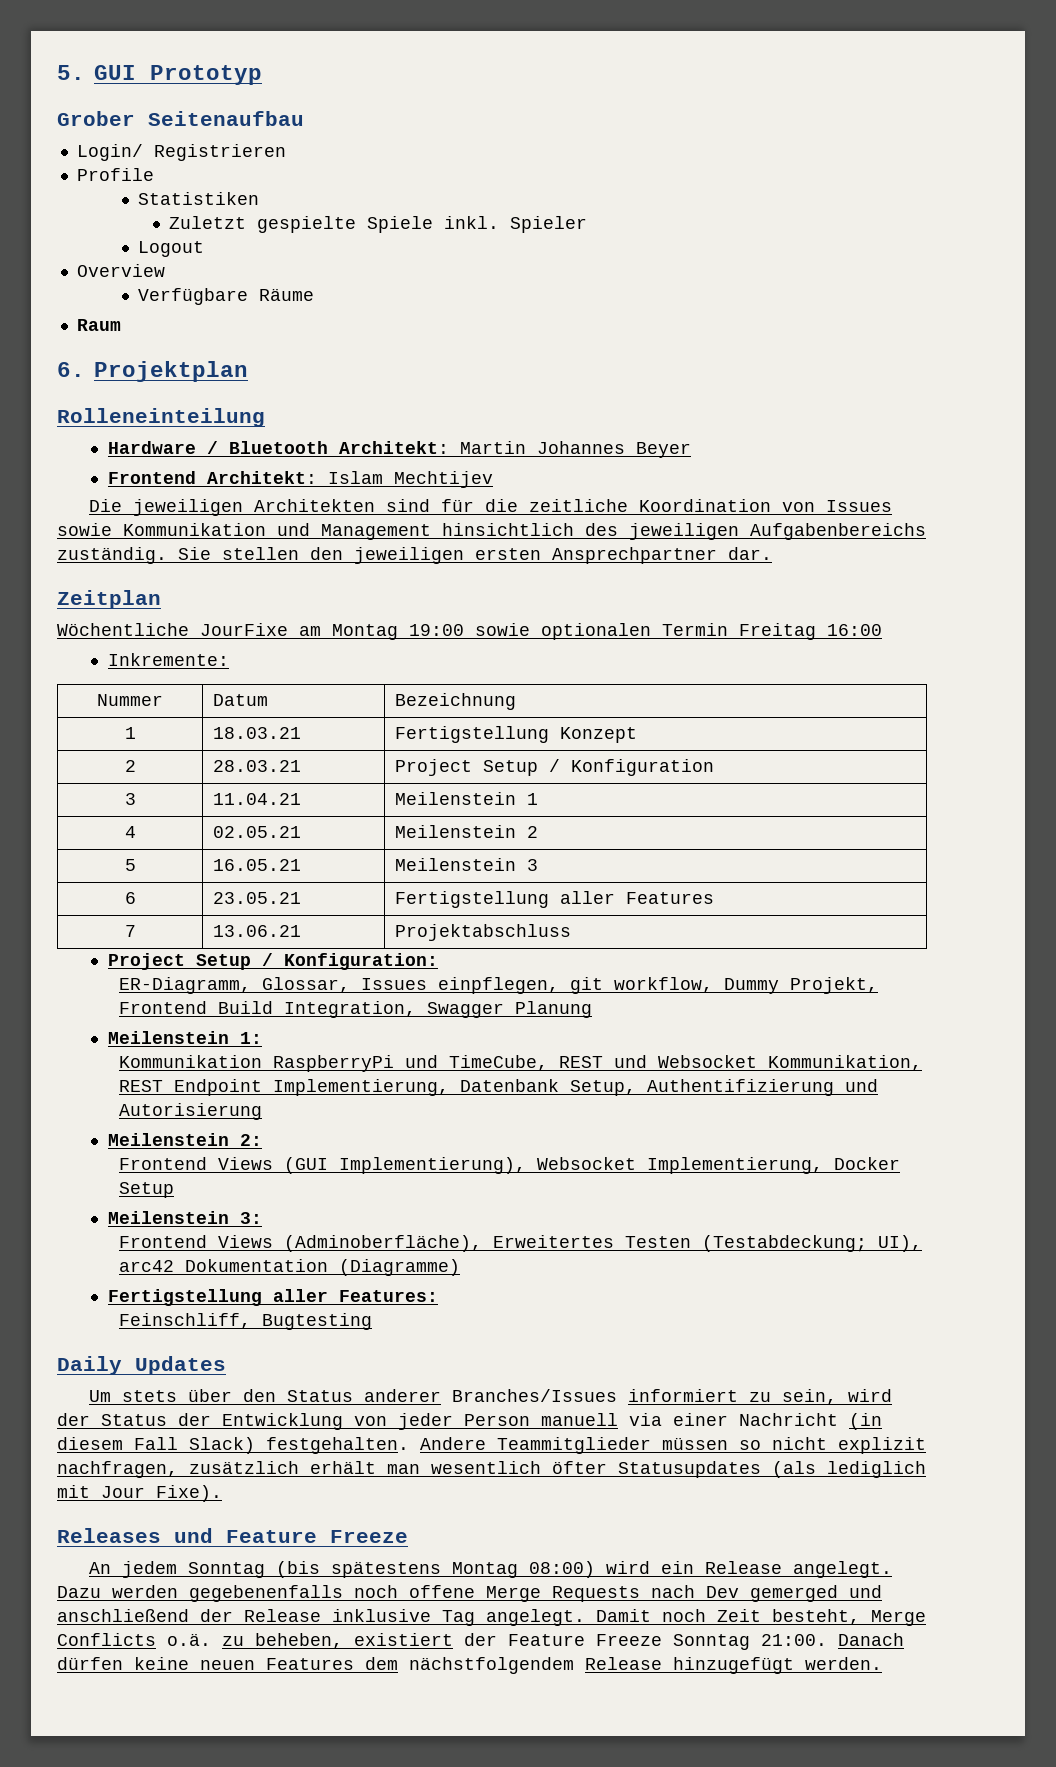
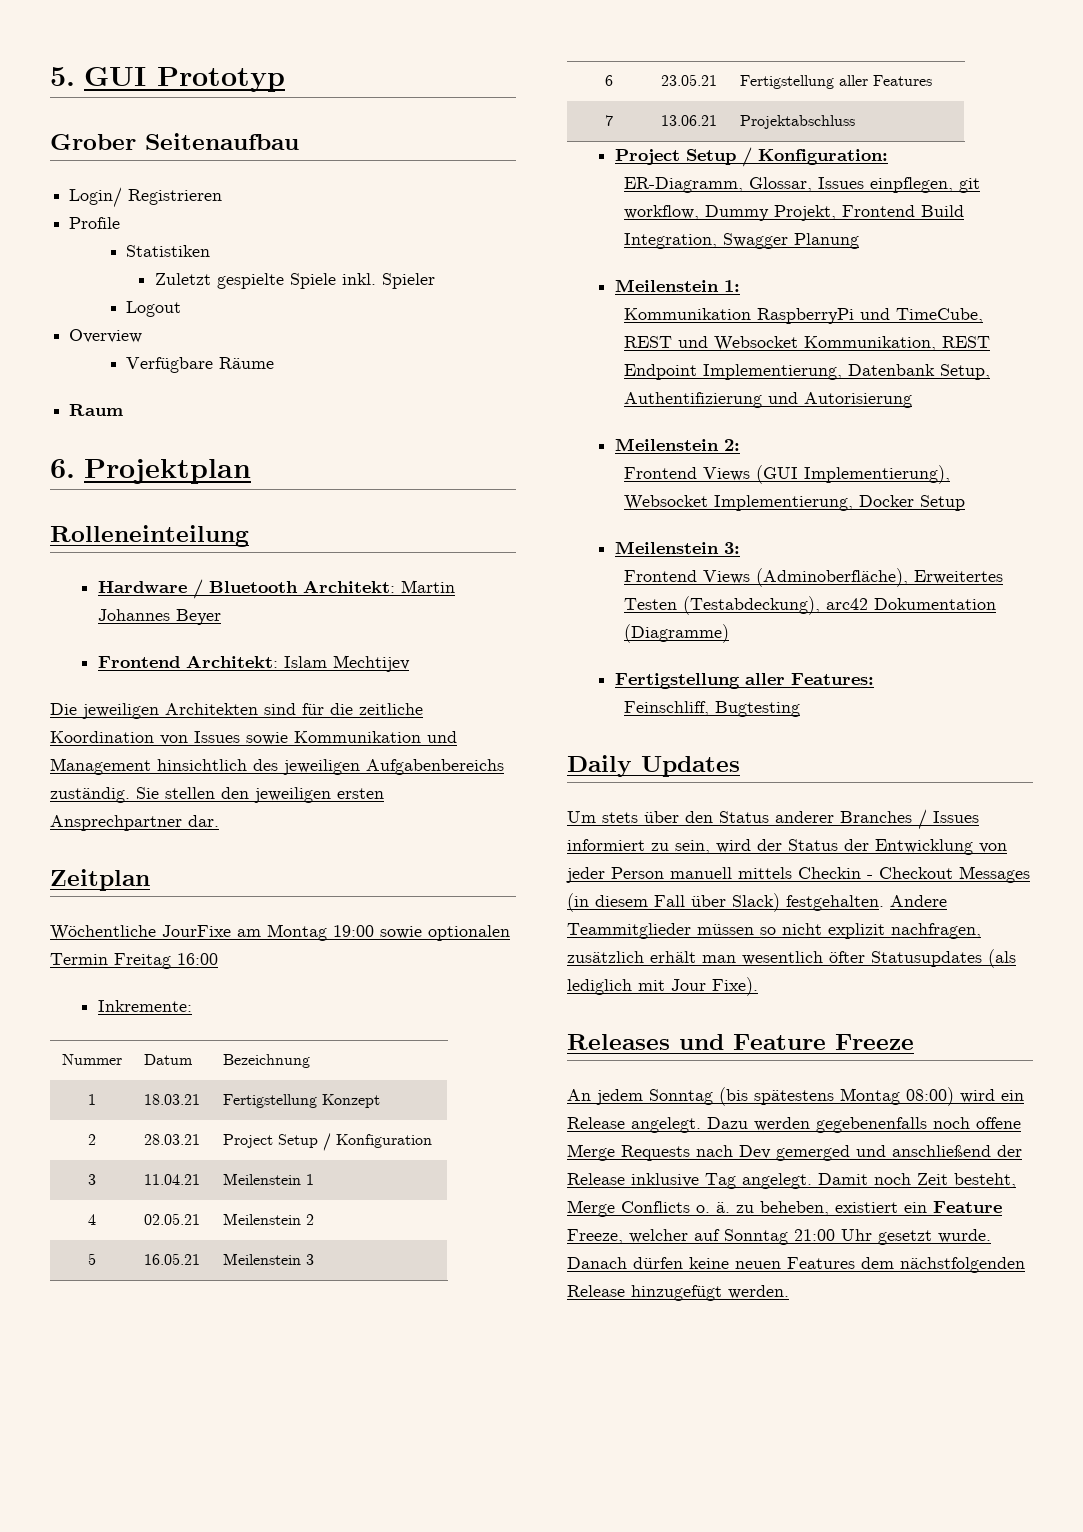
- Frontend Views (Adminoberfläche), Erweitertes Testen (Testabdeckung; UI), arc42 Dokumentation (Diagramme)
+ Frontend Views (Adminoberfläche), Erweitertes Testen (Testabdeckung), arc42 Dokumentation (Diagramme)
- Um stets über den Status anderer Branches/Issues informiert zu sein, wird der Status der Entwicklung von jeder Person manuell via einer Nachricht (in diesem Fall Slack) festgehalten.
+ Um stets über den Status anderer Branches / Issues informiert zu sein, wird der Status der Entwicklung von jeder Person manuell mittels Checkin - Checkout Messages (in diesem Fall über Slack) festgehalten.
- Damit noch Zeit besteht, Merge Conflicts o.ä. zu beheben, existiert der Feature Freeze Sonntag 21:00.
+ Damit noch Zeit besteht, Merge Conflicts o. ä. zu beheben, existiert ein Feature Freeze, welcher auf Sonntag 21:00 Uhr gesetzt wurde.
- Danach dürfen keine neuen Features dem nächstfolgendem Release hinzugefügt werden.
+ Danach dürfen keine neuen Features dem nächstfolgenden Release hinzugefügt werden.

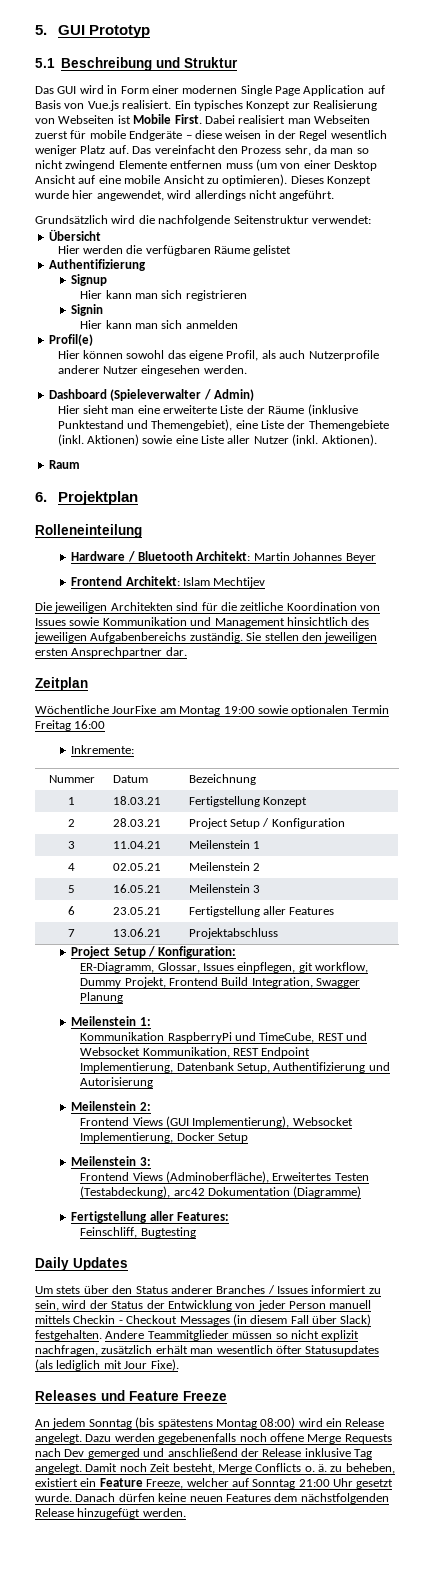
- Grober Seitenaufbau
- Login/ Registrieren
- Profile
- Statistiken
- Zuletzt gespielte Spiele inkl. Spieler
- Logout
- Overview
- Verfügbare Räume
+ 5.1 Beschreibung und Struktur
+ Das GUI wird in Form einer modernen Single Page Application auf Basis von Vue.js realisiert. Ein typisches Konzept zur Realisierung von Webseiten ist Mobile First. Dabei realisiert man Webseiten zuerst für mobile Endgeräte – diese weisen in der Regel wesentlich weniger Platz auf. Das vereinfacht den Prozess sehr, da man so nicht zwingend Elemente entfernen muss (um von einer Desktop Ansicht auf eine mobile Ansicht zu optimieren). Dieses Konzept wurde hier angewendet, wird allerdings nicht angeführt.
+ Grundsätzlich wird die nachfolgende Seitenstruktur verwendet:
+ Übersicht
+ Hier werden die verfügbaren Räume gelistet
+ Authentifizierung
+ Signup
+ Hier kann man sich registrieren
+ Signin
+ Hier kann man sich anmelden
+ Profil(e)
+ Hier können sowohl das eigene Profil, als auch Nutzerprofile anderer Nutzer eingesehen werden.
+ Dashboard (Spieleverwalter / Admin)
+ Hier sieht man eine erweiterte Liste der Räume (inklusive Punktestand und Themengebiet), eine Liste der Themengebiete (inkl. Aktionen) sowie eine Liste aller Nutzer (inkl. Aktionen).

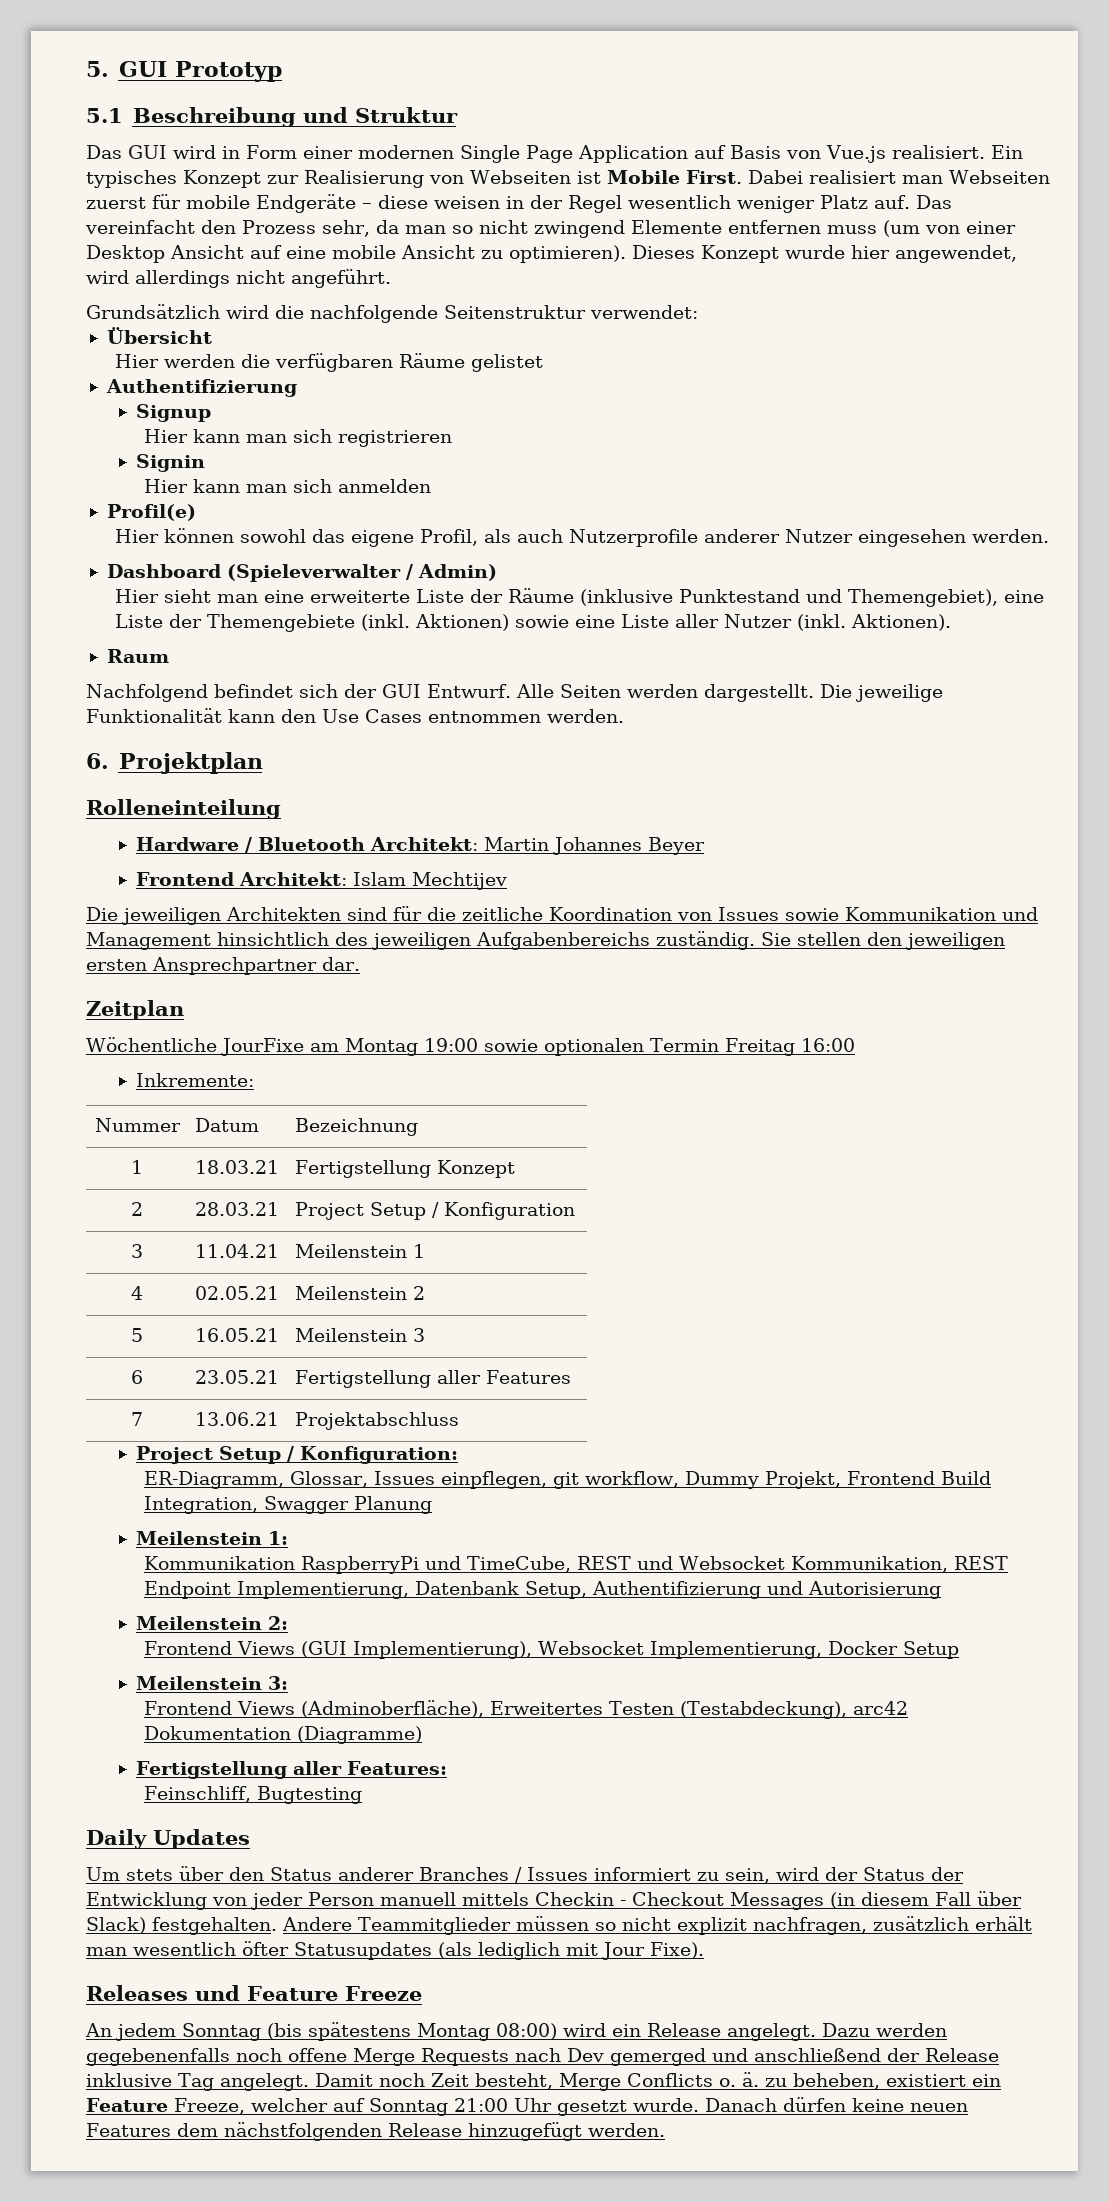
+ Nachfolgend befindet sich der GUI Entwurf. Alle Seiten werden dargestellt. Die jeweilige Funktionalität kann den Use Cases entnommen werden.

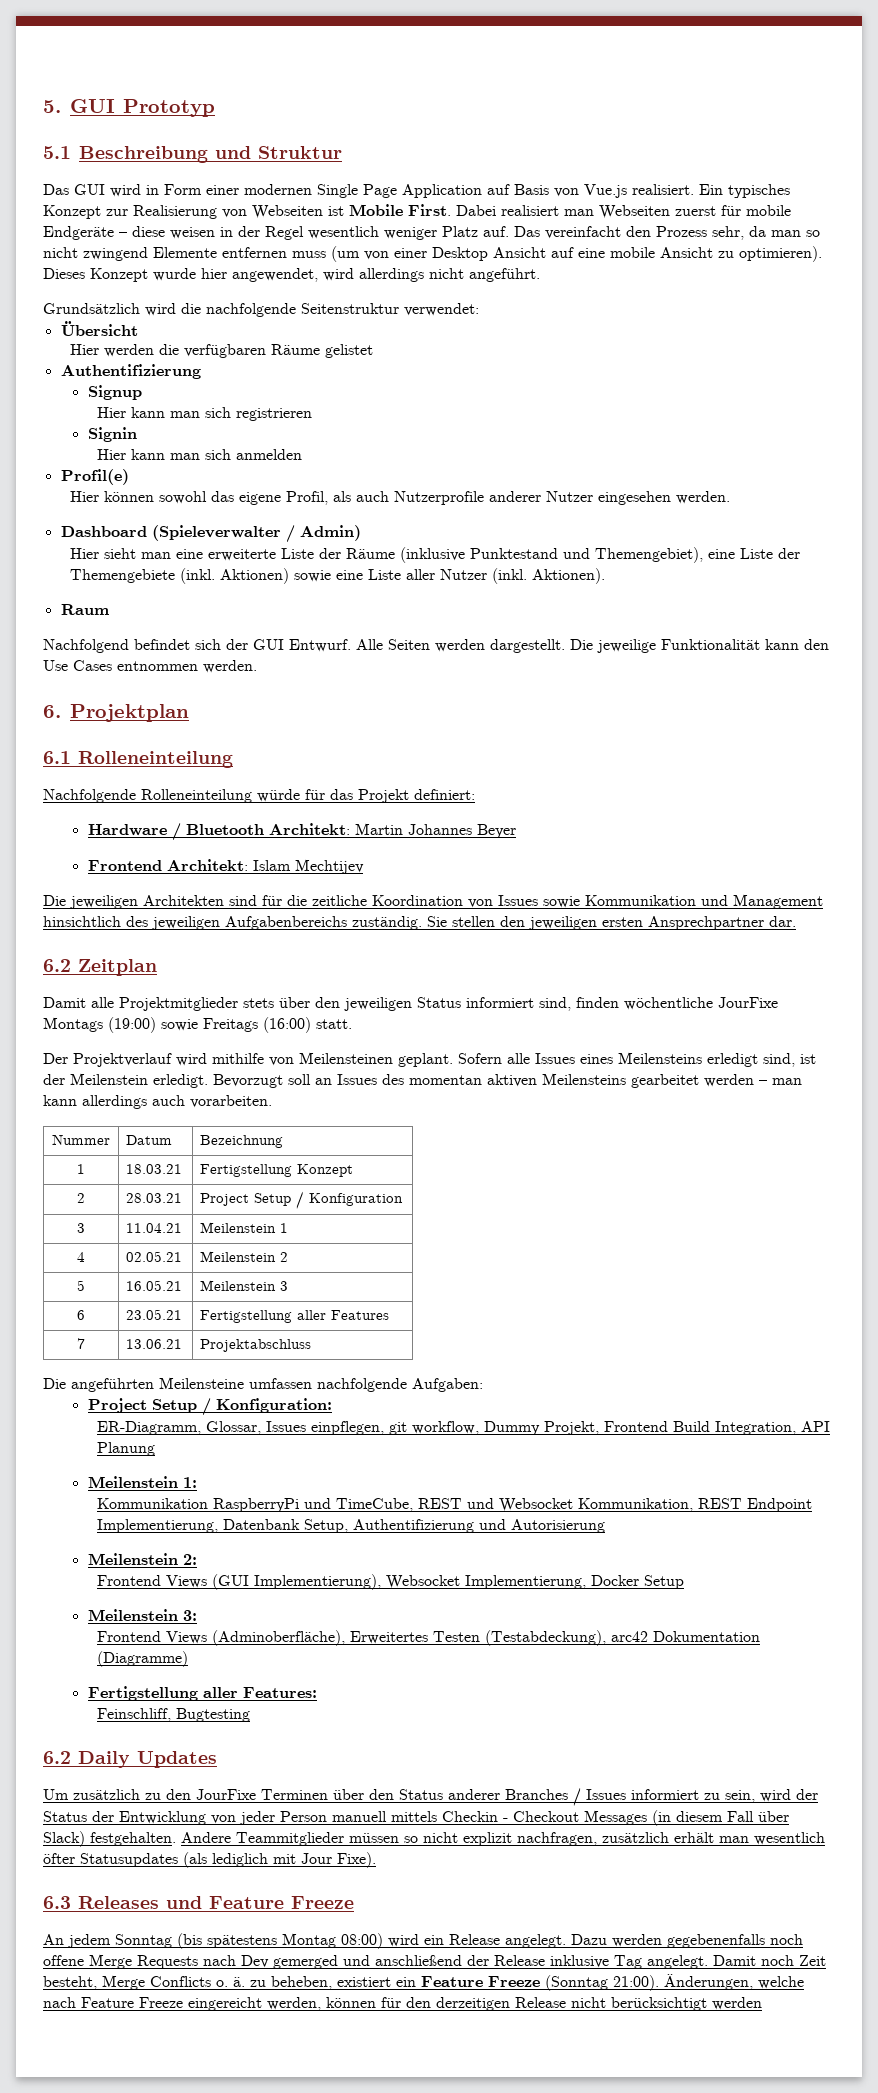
- Rolleneinteilung
+ 6.1 Rolleneinteilung
+ Nachfolgende Rolleneinteilung würde für das Projekt definiert:
- Zeitplan
+ 6.2 Zeitplan
- Wöchentliche JourFixe am Montag 19:00 sowie optionalen Termin Freitag 16:00
- Inkremente:
+ Damit alle Projektmitglieder stets über den jeweiligen Status informiert sind, finden wöchentliche JourFixe Montags (19:00) sowie Freitags (16:00) statt.
+ Der Projektverlauf wird mithilfe von Meilensteinen geplant. Sofern alle Issues eines Meilensteins erledigt sind, ist der Meilenstein erledigt. Bevorzugt soll an Issues des momentan aktiven Meilensteins gearbeitet werden – man kann allerdings auch vorarbeiten.
+ Die angeführten Meilensteine umfassen nachfolgende Aufgaben:
- ER-Diagramm, Glossar, Issues einpflegen, git workflow, Dummy Projekt, Frontend Build Integration, Swagger Planung
+ ER-Diagramm, Glossar, Issues einpflegen, git workflow, Dummy Projekt, Frontend Build Integration, API Planung
- Daily Updates
+ 6.2 Daily Updates
- Um stets über den Status anderer Branches / Issues informiert zu sein, wird der Status der Entwicklung von jeder Person manuell mittels Checkin - Checkout Messages (in diesem Fall über Slack) festgehalten.
+ Um zusätzlich zu den JourFixe Terminen über den Status anderer Branches / Issues informiert zu sein, wird der Status der Entwicklung von jeder Person manuell mittels Checkin - Checkout Messages (in diesem Fall über Slack) festgehalten.
- Releases und Feature Freeze
+ 6.3 Releases und Feature Freeze
- Damit noch Zeit besteht, Merge Conflicts o. ä. zu beheben, existiert ein Feature Freeze, welcher auf Sonntag 21:00 Uhr gesetzt wurde. Danach dürfen keine neuen Features dem nächstfolgenden Release hinzugefügt werden.
+ Damit noch Zeit besteht, Merge Conflicts o. ä. zu beheben, existiert ein Feature Freeze (Sonntag 21:00). Änderungen, welche nach Feature Freeze eingereicht werden, können für den derzeitigen Release nicht berücksichtigt werden

